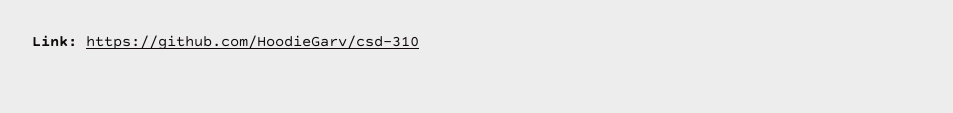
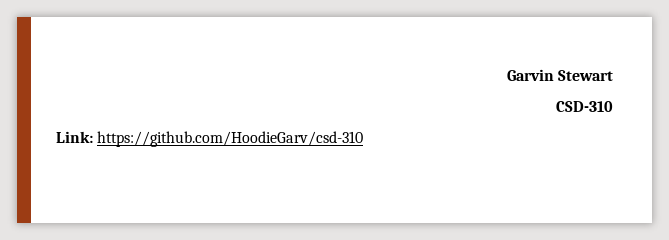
+ Garvin Stewart
+ CSD-310

